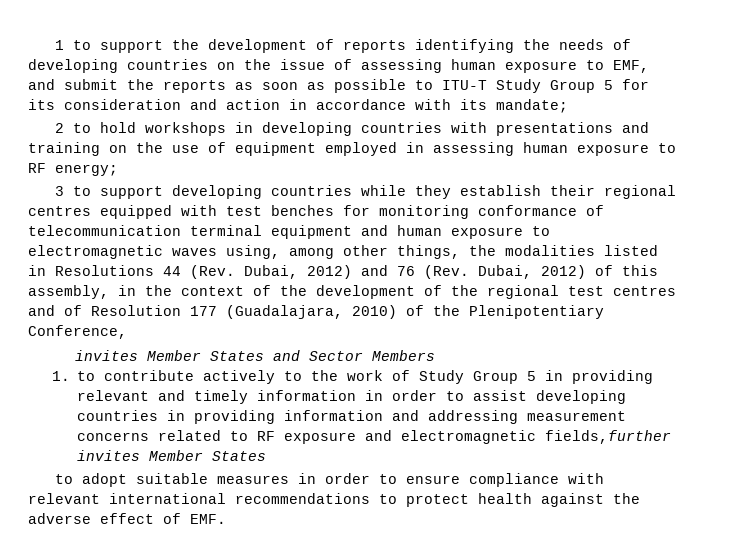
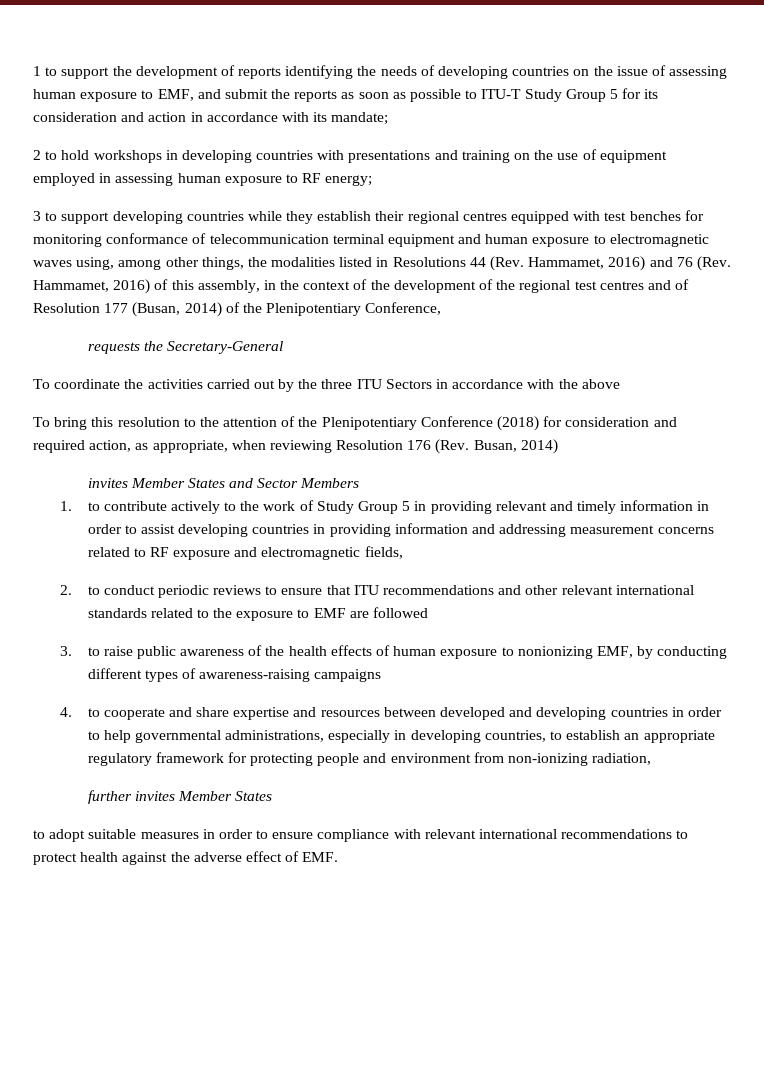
- 3 to support developing countries while they establish their regional centres equipped with test benches for monitoring conformance of telecommunication terminal equipment and human exposure to electromagnetic waves using, among other things, the modalities listed in Resolutions 44 (Rev. Dubai, 2012) and 76 (Rev. Dubai, 2012) of this assembly, in the context of the development of the regional test centres and of Resolution 177 (Guadalajara, 2010) of the Plenipotentiary Conference,
+ 3 to support developing countries while they establish their regional centres equipped with test benches for monitoring conformance of telecommunication terminal equipment and human exposure to electromagnetic waves using, among other things, the modalities listed in Resolutions 44 (Rev. Hammamet, 2016) and 76 (Rev. Hammamet, 2016) of this assembly, in the context of the development of the regional test centres and of Resolution 177 (Busan, 2014) of the Plenipotentiary Conference,
+ requests the Secretary-General
+ To coordinate the activities carried out by the three ITU Sectors in accordance with the above
+ To bring this resolution to the attention of the Plenipotentiary Conference (2018) for consideration and required action, as appropriate, when reviewing Resolution 176 (Rev. Busan, 2014)
- 1. to contribute actively to the work of Study Group 5 in providing relevant and timely information in order to assist developing countries in providing information and addressing measurement concerns related to RF exposure and electromagnetic fields,further invites Member States
+ 1. to contribute actively to the work of Study Group 5 in providing relevant and timely information in order to assist developing countries in providing information and addressing measurement concerns related to RF exposure and electromagnetic fields,
+ 2. to conduct periodic reviews to ensure that ITU recommendations and other relevant international standards related to the exposure to EMF are followed
+ 3. to raise public awareness of the health effects of human exposure to nonionizing EMF, by conducting different types of awareness-raising campaigns
+ 4. to cooperate and share expertise and resources between developed and developing countries in order to help governmental administrations, especially in developing countries, to establish an appropriate regulatory framework for protecting people and environment from non-ionizing radiation,
+ further invites Member States

